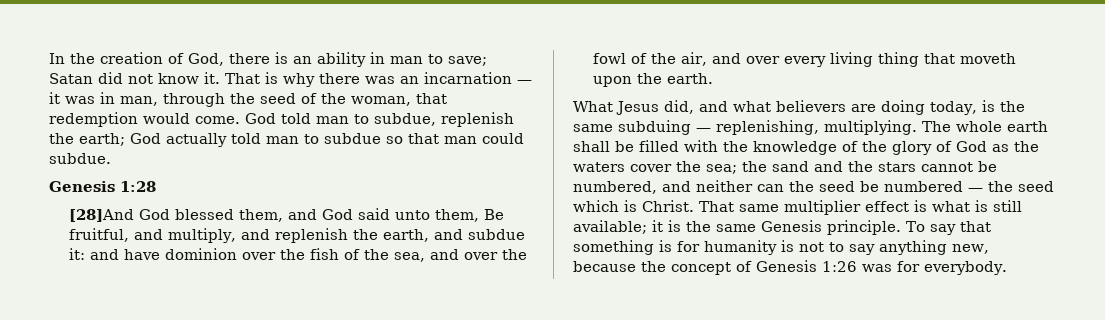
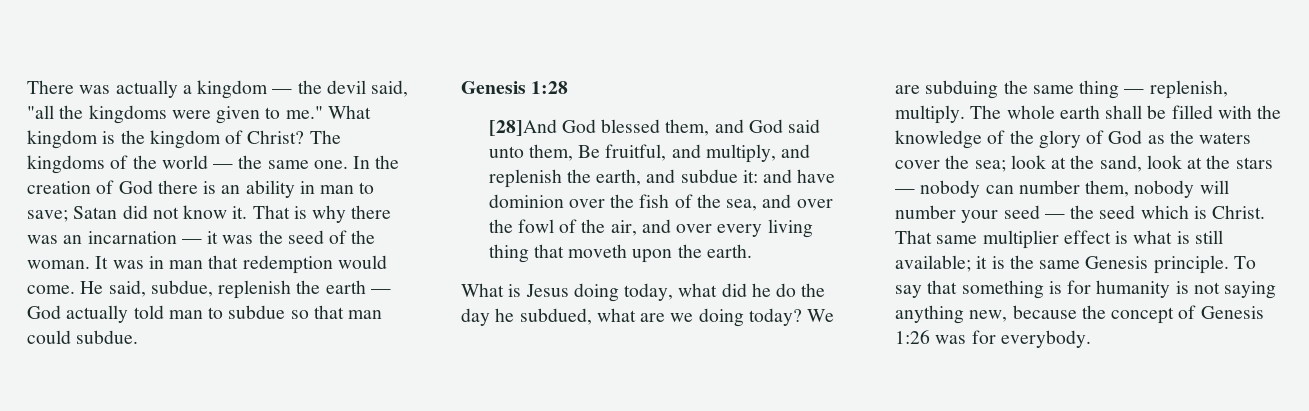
+ There was actually a kingdom — the devil said, "all the kingdoms were given to me." What kingdom is the kingdom of Christ? The kingdoms of the world — the same one.
- In the creation of God, there is an ability in man to save; Satan did not know it.
+ In the creation of God there is an ability in man to save; Satan did not know it.
- That is why there was an incarnation — it was in man, through the seed of the woman, that redemption would come. God told man to subdue, replenish the earth; God actually told man to subdue so that man could subdue.
+ That is why there was an incarnation — it was the seed of the woman. It was in man that redemption would come. He said, subdue, replenish the earth — God actually told man to subdue so that man could subdue.
- What Jesus did, and what believers are doing today, is the same subduing — replenishing, multiplying.
+ What is Jesus doing today, what did he do the day he subdued, what are we doing today? We are subduing the same thing — replenish, multiply.
- The whole earth shall be filled with the knowledge of the glory of God as the waters cover the sea; the sand and the stars cannot be numbered, and neither can the seed be numbered — the seed which is Christ.
+ The whole earth shall be filled with the knowledge of the glory of God as the waters cover the sea; look at the sand, look at the stars — nobody can number them, nobody will number your seed — the seed which is Christ.
- To say that something is for humanity is not to say anything new, because the concept of Genesis 1:26 was for everybody.
+ To say that something is for humanity is not saying anything new, because the concept of Genesis 1:26 was for everybody.

